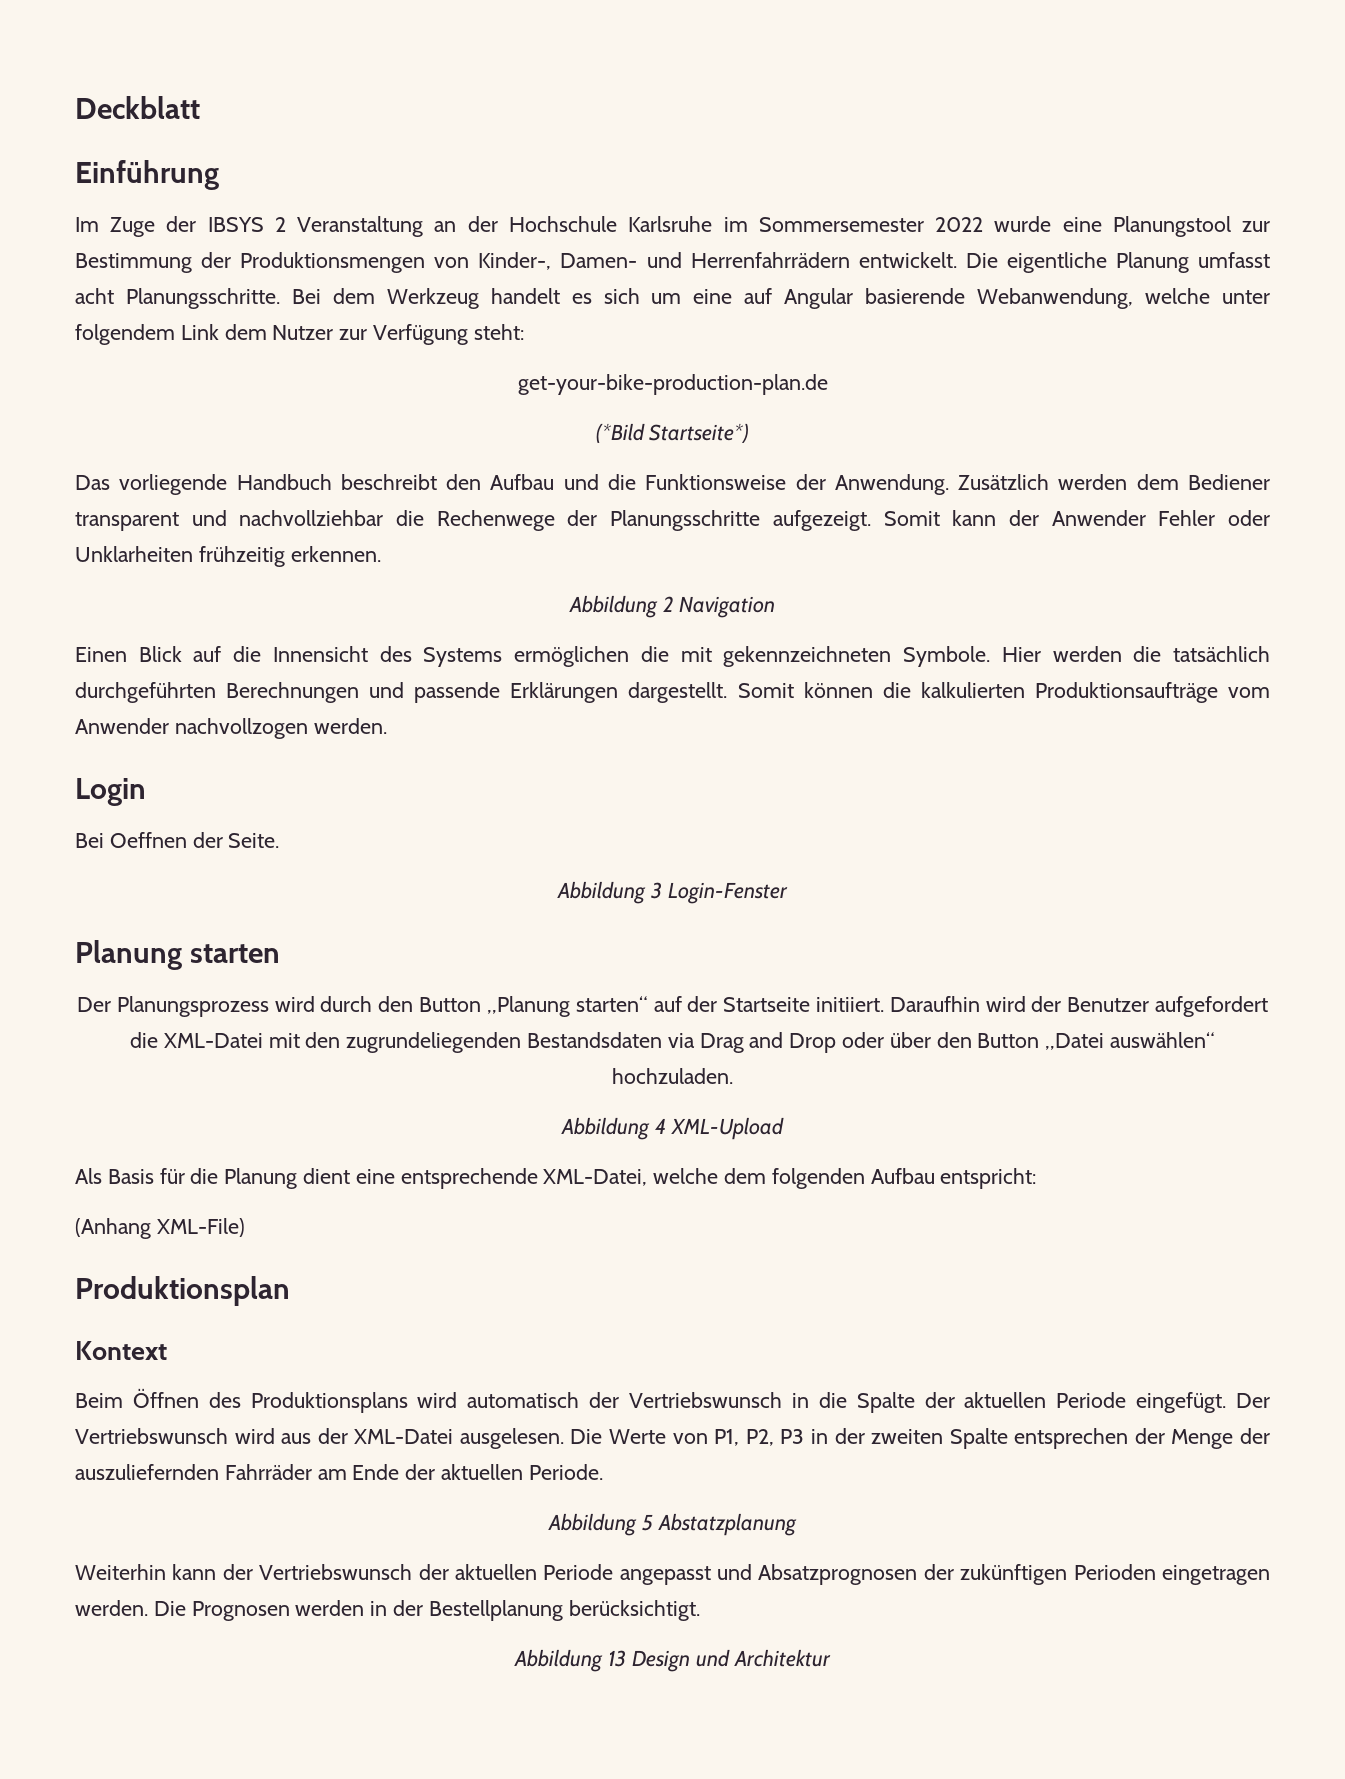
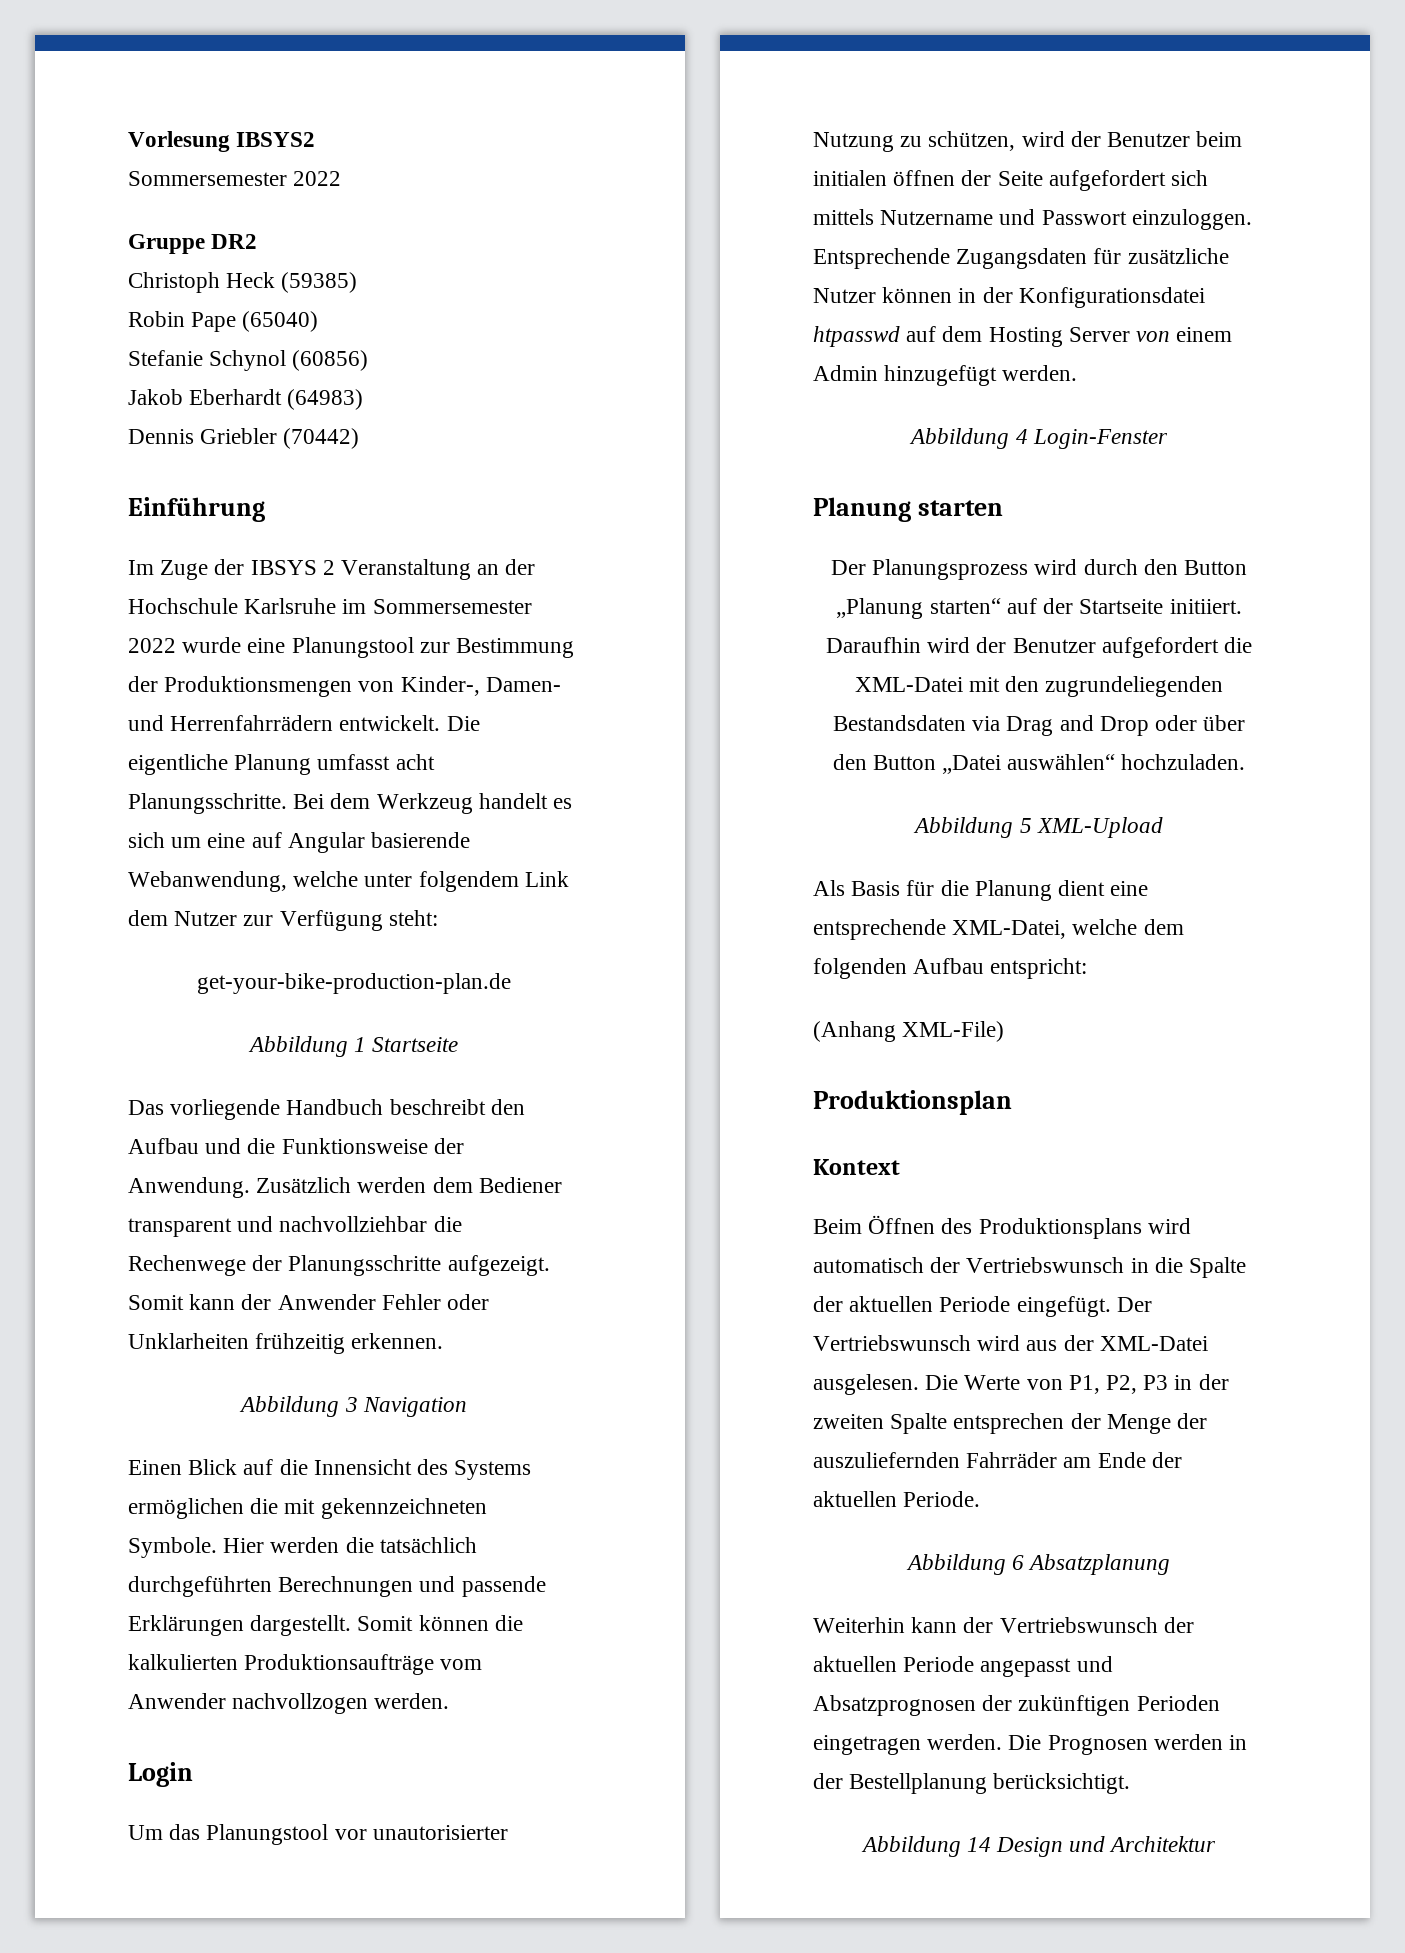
- Deckblatt
+ Vorlesung IBSYS2
+ Sommersemester 2022
+ Gruppe DR2
+ Christoph Heck (59385)
+ Robin Pape (65040)
+ Stefanie Schynol (60856)
+ Jakob Eberhardt (64983)
+ Dennis Griebler (70442)
- (*Bild Startseite*)
+ Abbildung 1 Startseite
- Abbildung 2 Navigation
+ Abbildung 3 Navigation
- Bei Oeffnen der Seite.
- Abbildung 3 Login-Fenster
+ Um das Planungstool vor unautorisierter Nutzung zu schützen, wird der Benutzer beim initialen öffnen der Seite aufgefordert sich mittels Nutzername und Passwort einzuloggen. Entsprechende Zugangsdaten für zusätzliche Nutzer können in der Konfigurationsdatei htpasswd auf dem Hosting Server von einem Admin hinzugefügt werden.
+ Abbildung 4 Login-Fenster
- Abbildung 4 XML-Upload
+ Abbildung 5 XML-Upload
- Abbildung 5 Abstatzplanung
+ Abbildung 6 Absatzplanung
- Abbildung 13 Design und Architektur
+ Abbildung 14 Design und Architektur

